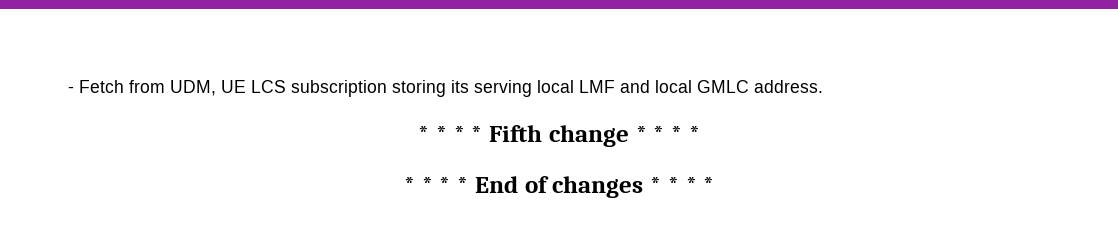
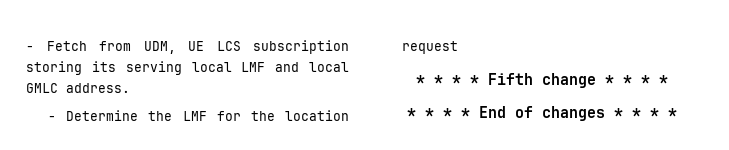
+ - Determine the LMF for the location request

